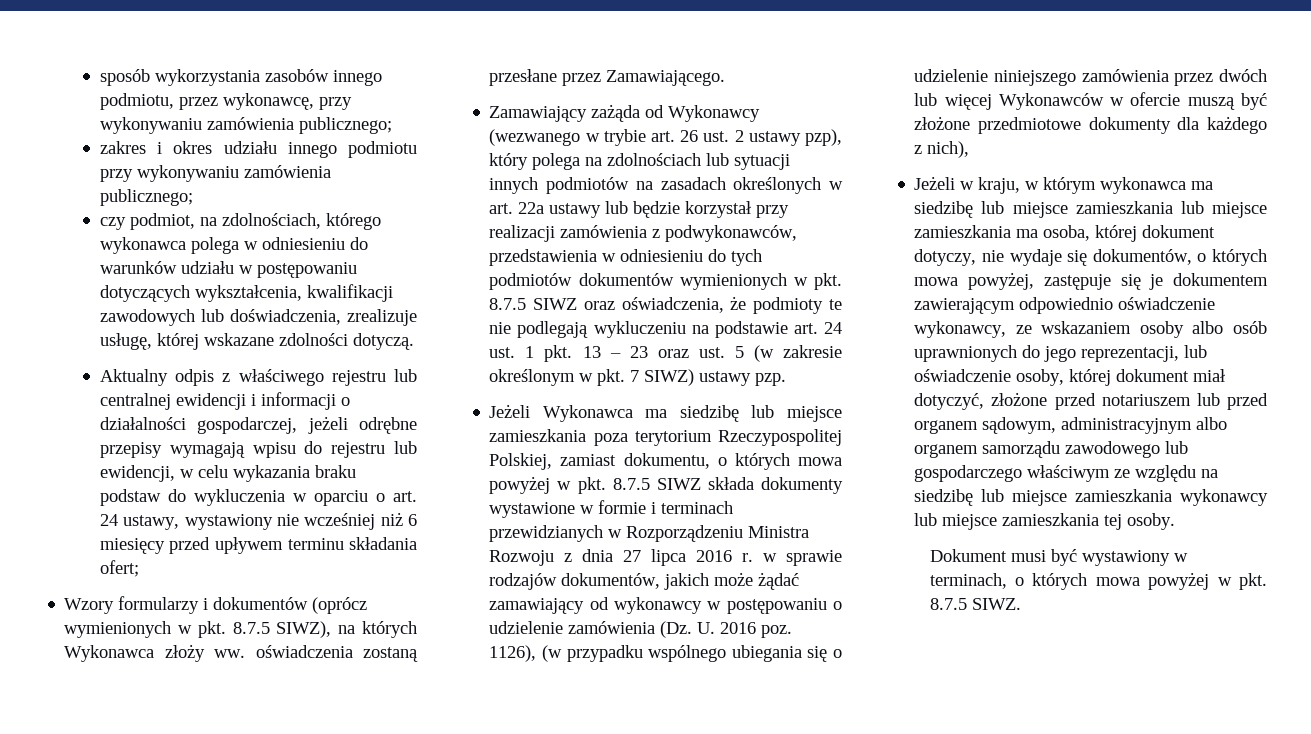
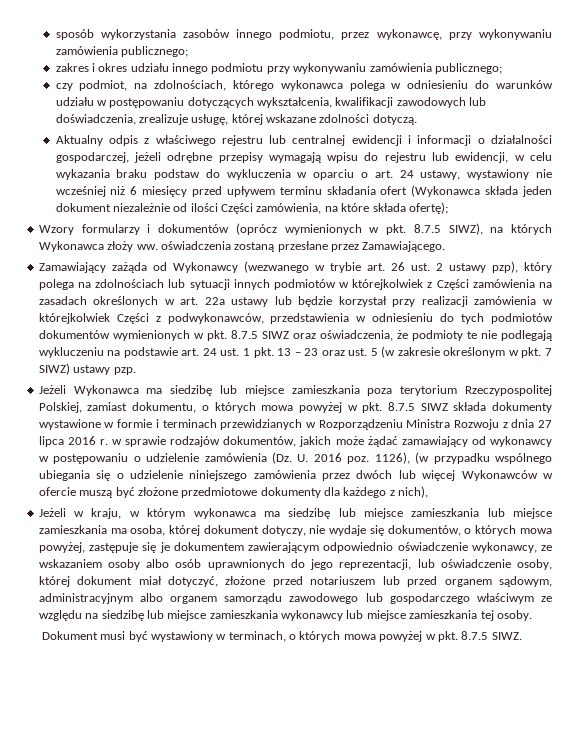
- Aktualny odpis z właściwego rejestru lub centralnej ewidencji i informacji o działalności gospodarczej, jeżeli odrębne przepisy wymagają wpisu do rejestru lub ewidencji, w celu wykazania braku podstaw do wykluczenia w oparciu o art. 24 ustawy, wystawiony nie wcześniej niż 6 miesięcy przed upływem terminu składania ofert;
+ Aktualny odpis z właściwego rejestru lub centralnej ewidencji i informacji o działalności gospodarczej, jeżeli odrębne przepisy wymagają wpisu do rejestru lub ewidencji, w celu wykazania braku podstaw do wykluczenia w oparciu o art. 24 ustawy, wystawiony nie wcześniej niż 6 miesięcy przed upływem terminu składania ofert (Wykonawca składa jeden dokument niezależnie od ilości Części zamówienia, na które składa ofertę);
- Zamawiający zażąda od Wykonawcy (wezwanego w trybie art. 26 ust. 2 ustawy pzp), który polega na zdolnościach lub sytuacji innych podmiotów na zasadach określonych w art. 22a ustawy lub będzie korzystał przy realizacji zamówienia z podwykonawców, przedstawienia w odniesieniu do tych podmiotów dokumentów wymienionych w pkt. 8.7.5 SIWZ oraz oświadczenia, że podmioty te nie podlegają wykluczeniu na podstawie art. 24 ust. 1 pkt. 13 – 23 oraz ust. 5 (w zakresie określonym w pkt. 7 SIWZ) ustawy pzp.
+ Zamawiający zażąda od Wykonawcy (wezwanego w trybie art. 26 ust. 2 ustawy pzp), który polega na zdolnościach lub sytuacji innych podmiotów w którejkolwiek z Części zamówienia na zasadach określonych w art. 22a ustawy lub będzie korzystał przy realizacji zamówienia w którejkolwiek Części z podwykonawców, przedstawienia w odniesieniu do tych podmiotów dokumentów wymienionych w pkt. 8.7.5 SIWZ oraz oświadczenia, że podmioty te nie podlegają wykluczeniu na podstawie art. 24 ust. 1 pkt. 13 – 23 oraz ust. 5 (w zakresie określonym w pkt. 7 SIWZ) ustawy pzp.

